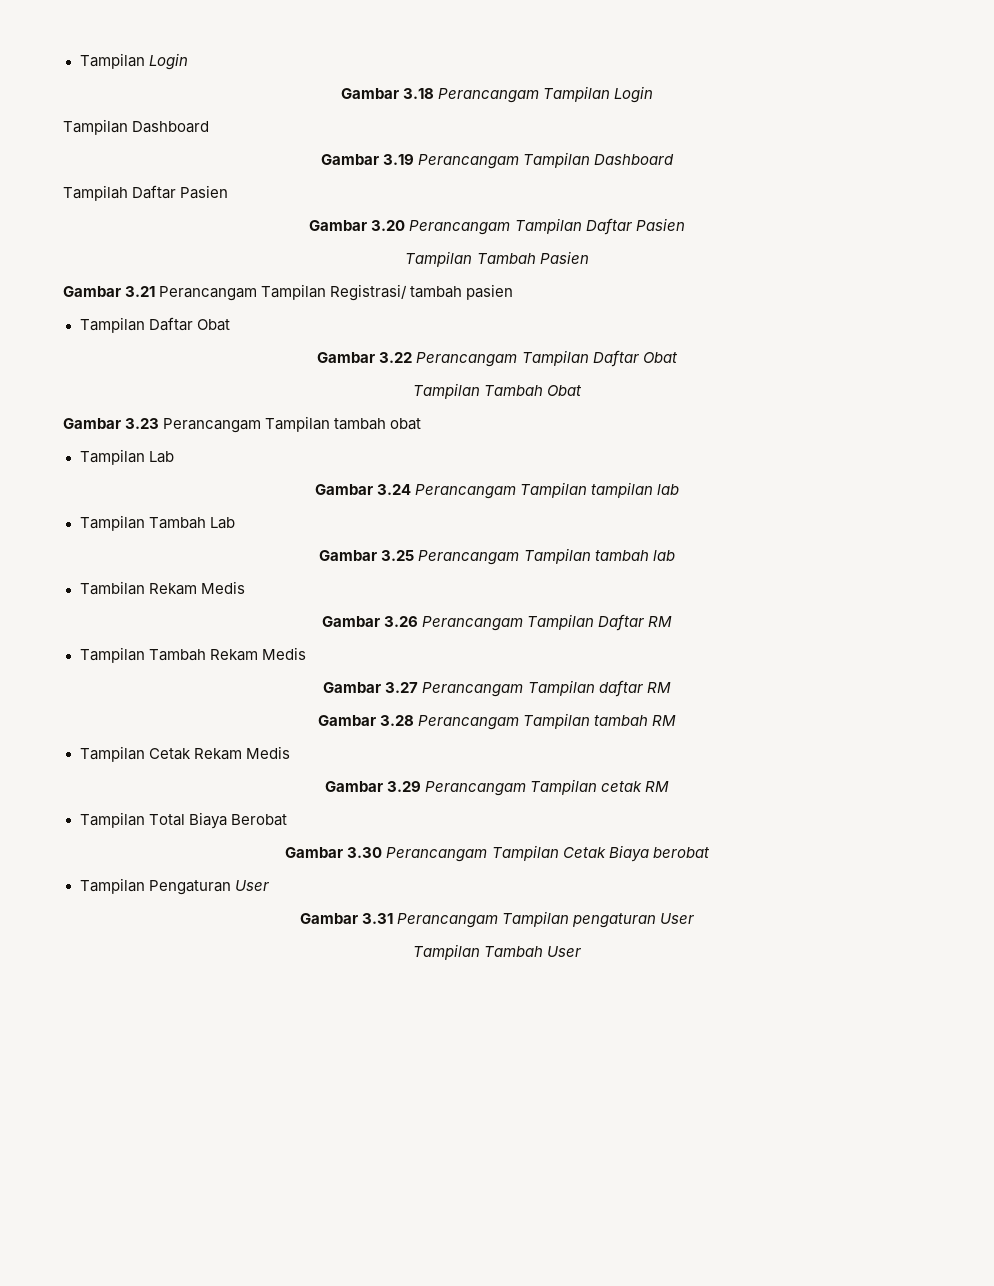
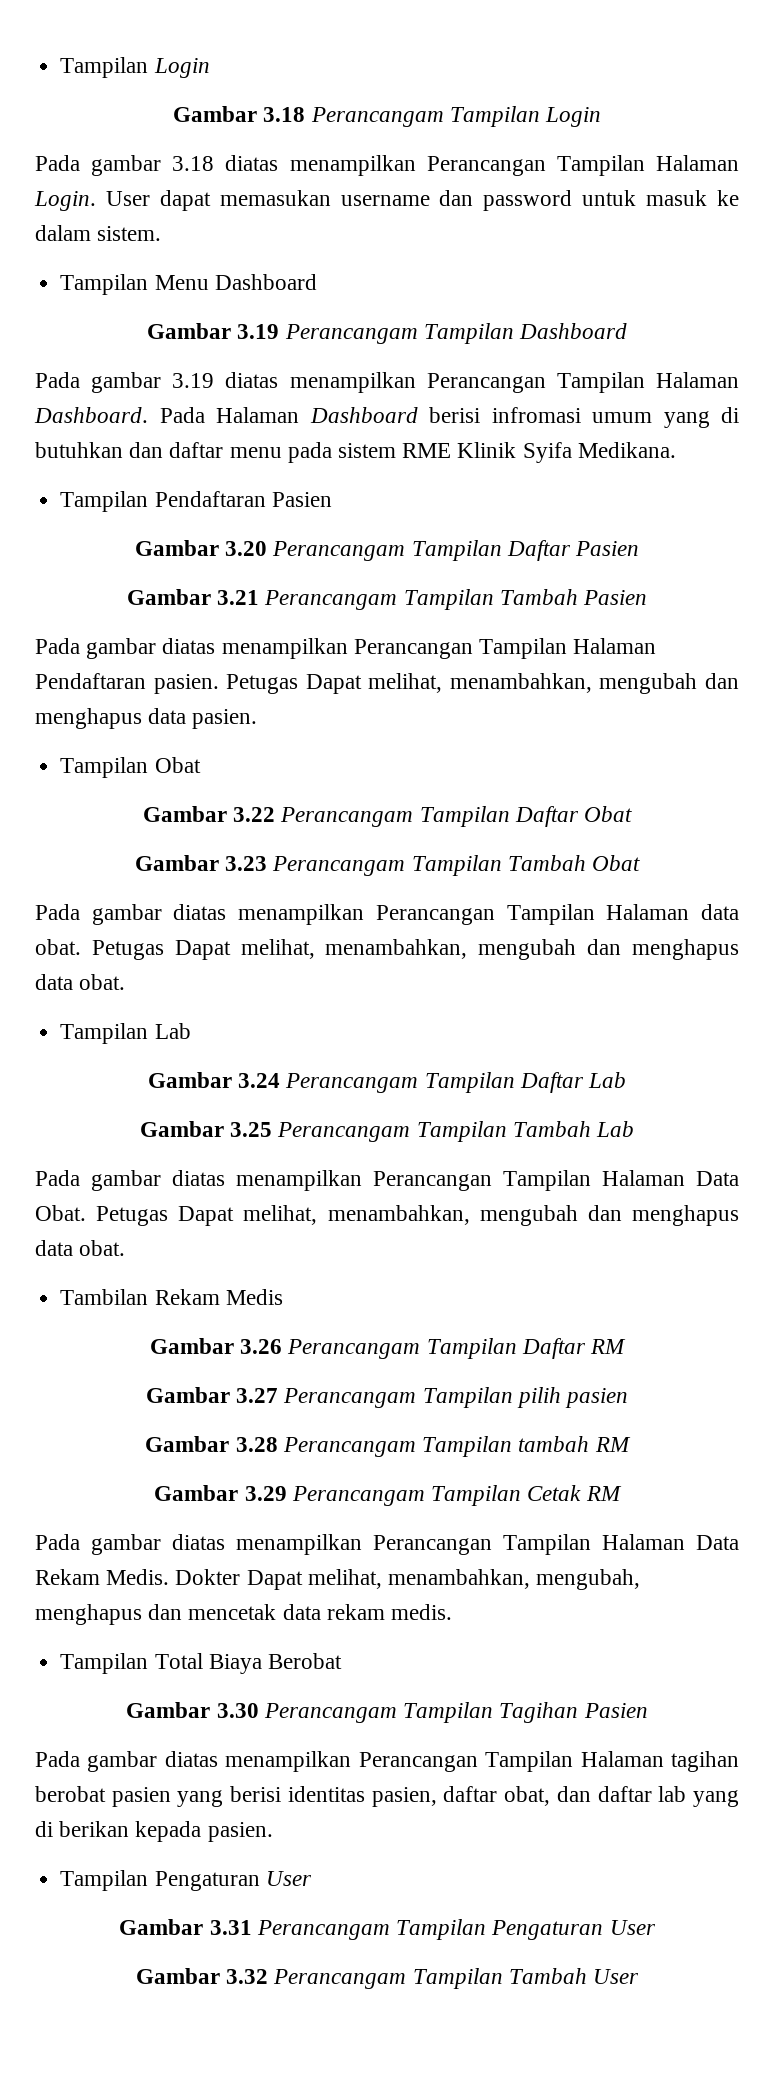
  Gambar 3.18 Perancangam Tampilan Login
- Tampilan Dashboard
+ Pada gambar 3.18 diatas menampilkan Perancangan Tampilan Halaman Login. User dapat memasukan username dan password untuk masuk ke dalam sistem.
+ Tampilan Menu Dashboard
- Tampilah Daftar Pasien
+ Pada gambar 3.19 diatas menampilkan Perancangan Tampilan Halaman Dashboard. Pada Halaman Dashboard berisi infromasi umum yang di butuhkan dan daftar menu pada sistem RME Klinik Syifa Medikana.
+ Tampilan Pendaftaran Pasien
- Tampilan Tambah Pasien
+ Gambar 3.21 Perancangam Tampilan Tambah Pasien
- Gambar 3.21 Perancangam Tampilan Registrasi/ tambah pasien
- Tampilan Daftar Obat
+ Pada gambar diatas menampilkan Perancangan Tampilan Halaman Pendaftaran pasien. Petugas Dapat melihat, menambahkan, mengubah dan menghapus data pasien.
+ Tampilan Obat
- Tampilan Tambah Obat
+ Gambar 3.23 Perancangam Tampilan Tambah Obat
- Gambar 3.23 Perancangam Tampilan tambah obat
+ Pada gambar diatas menampilkan Perancangan Tampilan Halaman data obat. Petugas Dapat melihat, menambahkan, mengubah dan menghapus data obat.
- Gambar 3.24 Perancangam Tampilan tampilan lab
- Tampilan Tambah Lab
+ Gambar 3.24 Perancangam Tampilan Daftar Lab
- Gambar 3.25 Perancangam Tampilan tambah lab
+ Gambar 3.25 Perancangam Tampilan Tambah Lab
+ Pada gambar diatas menampilkan Perancangan Tampilan Halaman Data Obat. Petugas Dapat melihat, menambahkan, mengubah dan menghapus data obat.
- Tampilan Tambah Rekam Medis
- Gambar 3.27 Perancangam Tampilan daftar RM
+ Gambar 3.27 Perancangam Tampilan pilih pasien
- Tampilan Cetak Rekam Medis
- Gambar 3.29 Perancangam Tampilan cetak RM
+ Gambar 3.29 Perancangam Tampilan Cetak RM
+ Pada gambar diatas menampilkan Perancangan Tampilan Halaman Data Rekam Medis. Dokter Dapat melihat, menambahkan, mengubah, menghapus dan mencetak data rekam medis.
- Gambar 3.30 Perancangam Tampilan Cetak Biaya berobat
+ Gambar 3.30 Perancangam Tampilan Tagihan Pasien
+ Pada gambar diatas menampilkan Perancangan Tampilan Halaman tagihan berobat pasien yang berisi identitas pasien, daftar obat, dan daftar lab yang di berikan kepada pasien.
- Gambar 3.31 Perancangam Tampilan pengaturan User
- Tampilan Tambah User
+ Gambar 3.31 Perancangam Tampilan Pengaturan User
+ Gambar 3.32 Perancangam Tampilan Tambah User

